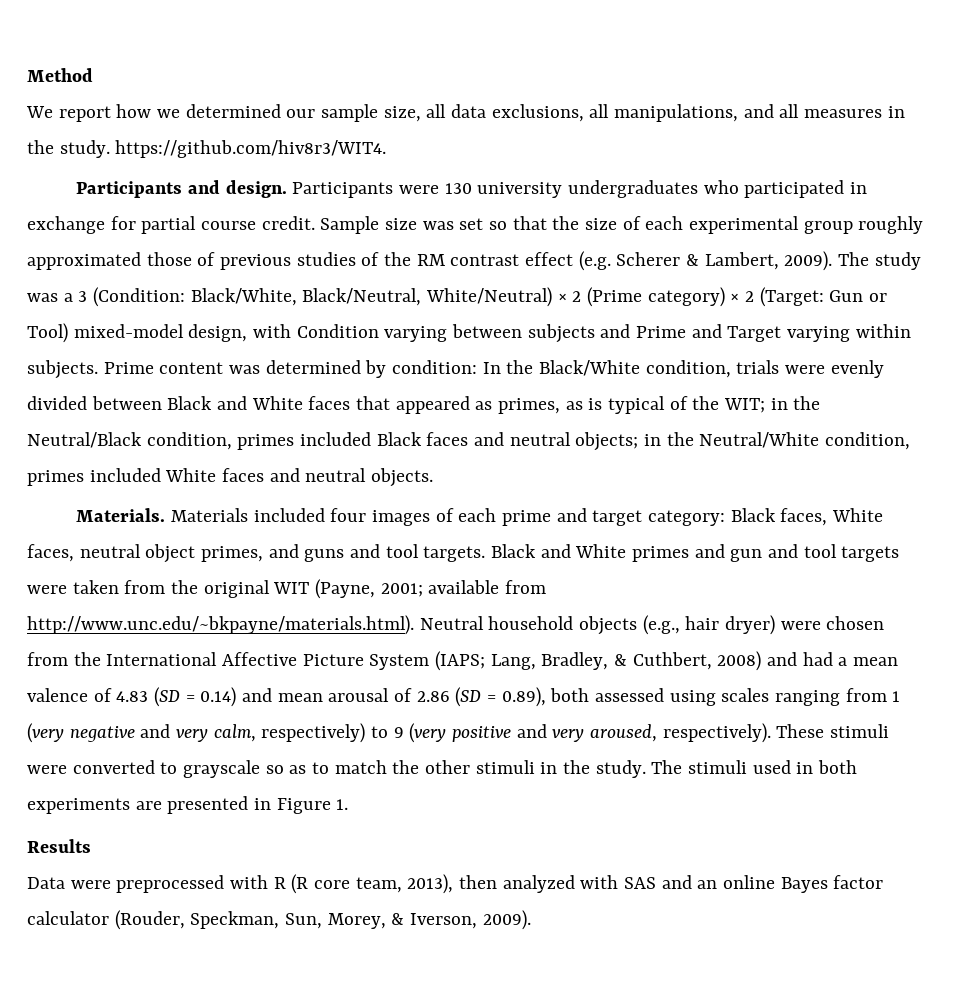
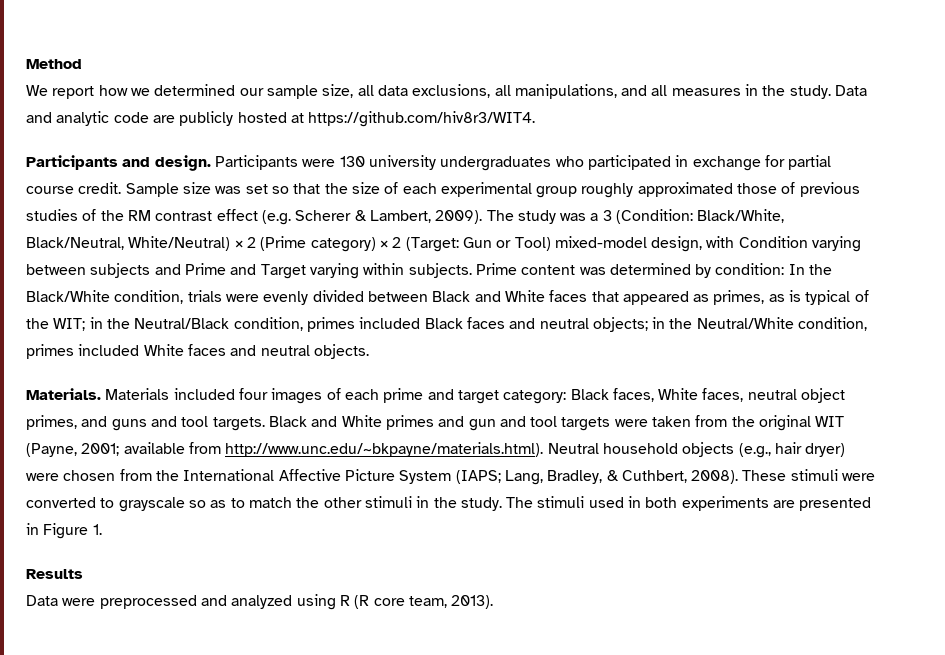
- We report how we determined our sample size, all data exclusions, all manipulations, and all measures in the study. https://github.com/hiv8r3/WIT4.
+ We report how we determined our sample size, all data exclusions, all manipulations, and all measures in the study. Data and analytic code are publicly hosted at https://github.com/hiv8r3/WIT4.
- Black and White primes and gun and tool targets were taken from the original WIT (Payne, 2001; available from http://www.unc.edu/~bkpayne/materials.html). Neutral household objects (e.g., hair dryer) were chosen from the International Affective Picture System (IAPS; Lang, Bradley, & Cuthbert, 2008) and had a mean valence of 4.83 (SD = 0.14) and mean arousal of 2.86 (SD = 0.89), both assessed using scales ranging from 1 (very negative and very calm, respectively) to 9 (very positive and very aroused, respectively).
+ Black and White primes and gun and tool targets were taken from the original WIT (Payne, 2001; available from http://www.unc.edu/~bkpayne/materials.html). Neutral household objects (e.g., hair dryer) were chosen from the International Affective Picture System (IAPS; Lang, Bradley, & Cuthbert, 2008).
- Data were preprocessed with R (R core team, 2013), then analyzed with SAS and an online Bayes factor calculator (Rouder, Speckman, Sun, Morey, & Iverson, 2009).
+ Data were preprocessed and analyzed using R (R core team, 2013).

